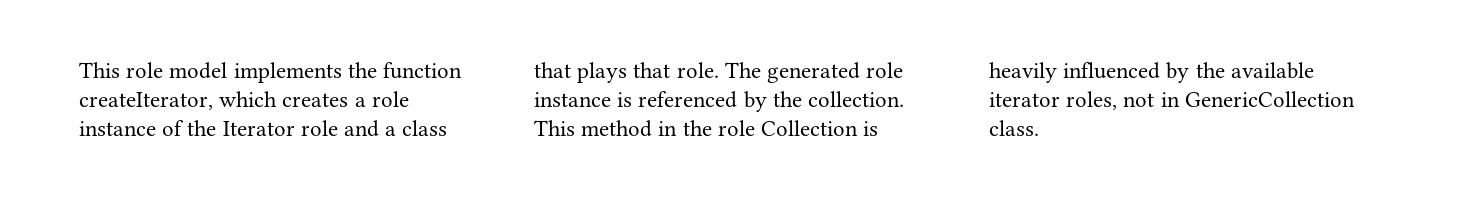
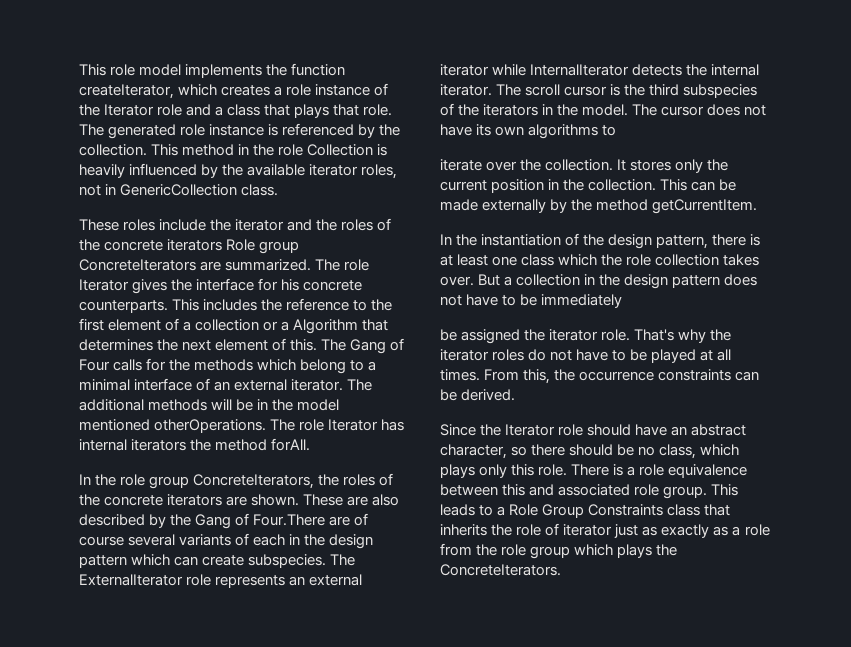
+ These roles include the iterator and the roles of the concrete iterators Role group ConcreteIterators are summarized. The role Iterator gives the interface for his concrete counterparts. This includes the reference to the first element of a collection or a Algorithm that determines the next element of this. The Gang of Four calls for the methods which belong to a minimal interface of an external iterator. The additional methods will be in the model mentioned otherOperations. The role Iterator has internal iterators the method forAll.
+ In the role group ConcreteIterators, the roles of the concrete iterators are shown. These are also described by the Gang of Four.There are of course several variants of each in the design pattern which can create subspecies. The ExternalIterator role represents an external iterator while InternalIterator detects the internal iterator. The scroll cursor is the third subspecies of the iterators in the model. The cursor does not have its own algorithms to
+ iterate over the collection. It stores only the current position in the collection. This can be made externally by the method getCurrentItem.
+ In the instantiation of the design pattern, there is at least one class which the role collection takes over. But a collection in the design pattern does not have to be immediately
+ be assigned the iterator role. That's why the iterator roles do not have to be played at all times. From this, the occurrence constraints can be derived.
+ Since the Iterator role should have an abstract character, so there should be no class, which plays only this role. There is a role equivalence between this and associated role group. This leads to a Role Group Constraints class that inherits the role of iterator just as exactly as a role from the role group which plays the ConcreteIterators.

